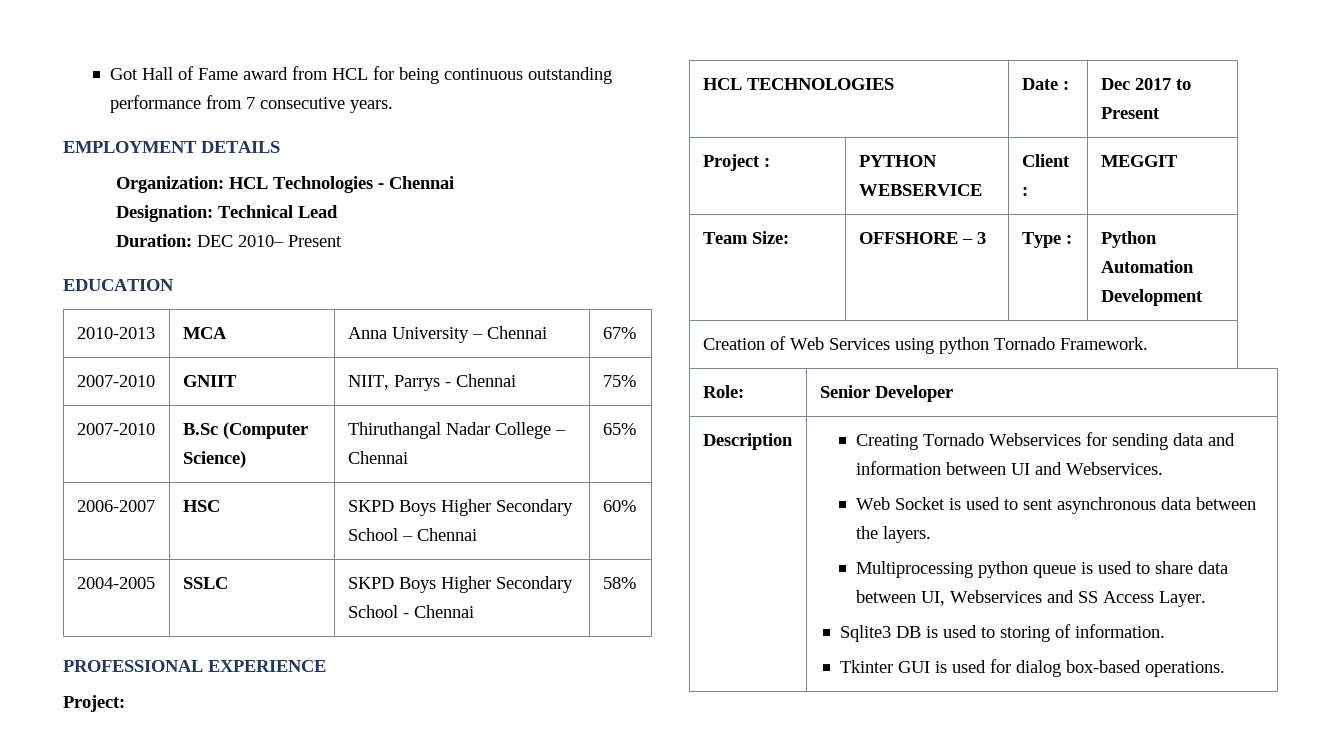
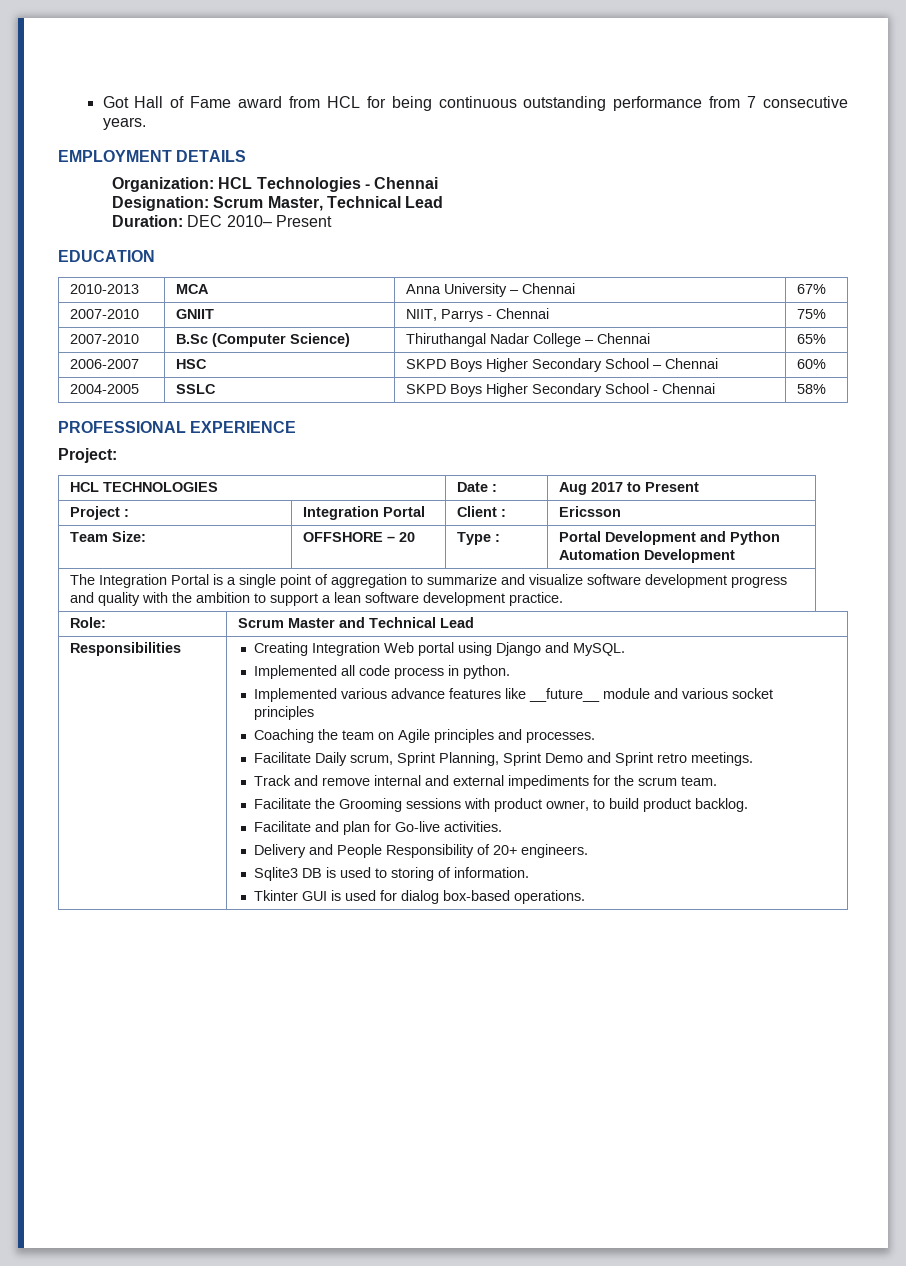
- Designation: Technical Lead
+ Designation: Scrum Master, Technical Lead
- HCL TECHNOLOGIES | Date : | Dec 2017 to Present
+ HCL TECHNOLOGIES | Date : | Aug 2017 to Present
- Project : | PYTHON WEBSERVICE | Client : | MEGGIT
+ Project : | Integration Portal | Client : | Ericsson
- Team Size: | OFFSHORE – 3 | Type : | Python Automation Development
+ Team Size: | OFFSHORE – 20 | Type : | Portal Development and Python Automation Development
- Creation of Web Services using python Tornado Framework.
- Role: | Senior Developer
- Description | Creating Tornado Webservices for sending data and information between UI and Webservices.
- Web Socket is used to sent asynchronous data between the layers.
- Multiprocessing python queue is used to share data between UI, Webservices and SS Access Layer.
+ The Integration Portal is a single point of aggregation to summarize and visualize software development progress and quality with the ambition to support a lean software development practice.
+ Role: | Scrum Master and Technical Lead
+ Responsibilities | Creating Integration Web portal using Django and MySQL.
+ Implemented all code process in python.
+ Implemented various advance features like __future__ module and various socket principles
+ Coaching the team on Agile principles and processes.
+ Facilitate Daily scrum, Sprint Planning, Sprint Demo and Sprint retro meetings.
+ Track and remove internal and external impediments for the scrum team.
+ Facilitate the Grooming sessions with product owner, to build product backlog.
+ Facilitate and plan for Go-live activities.
+ Delivery and People Responsibility of 20+ engineers.

